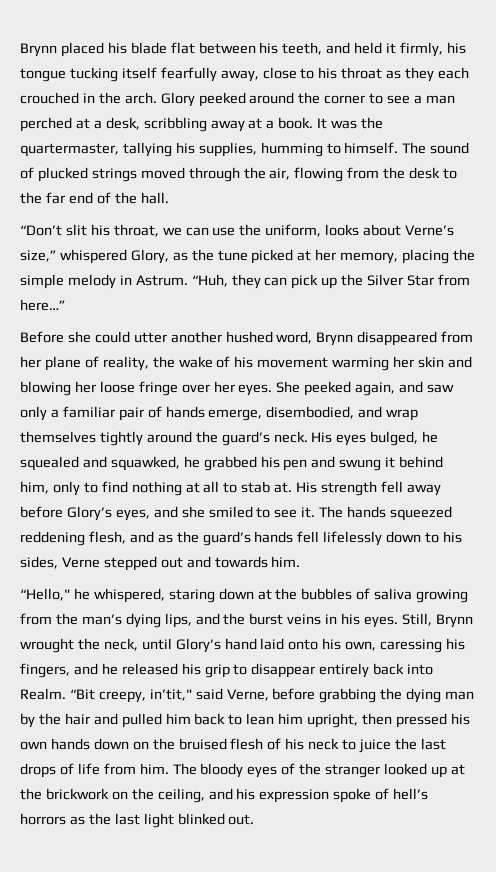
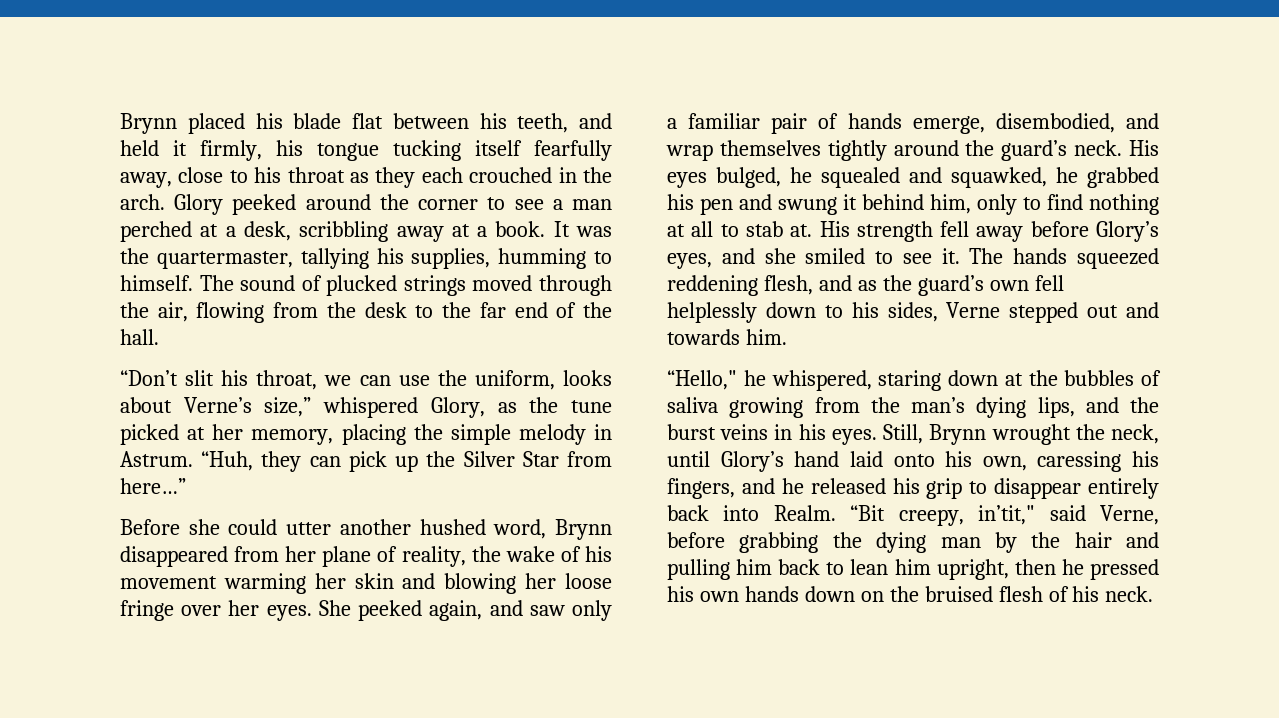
- The hands squeezed reddening flesh, and as the guard’s hands fell lifelessly down to his sides, Verne stepped out and towards him.
+ The hands squeezed reddening flesh, and as the guard’s own fell helplessly down to his sides, Verne stepped out and towards him.
- “Bit creepy, in’tit," said Verne, before grabbing the dying man by the hair and pulled him back to lean him upright, then pressed his own hands down on the bruised flesh of his neck to juice the last drops of life from him. The bloody eyes of the stranger looked up at the brickwork on the ceiling, and his expression spoke of hell’s horrors as the last light blinked out.
+ “Bit creepy, in’tit," said Verne, before grabbing the dying man by the hair and pulling him back to lean him upright, then he pressed his own hands down on the bruised flesh of his neck.

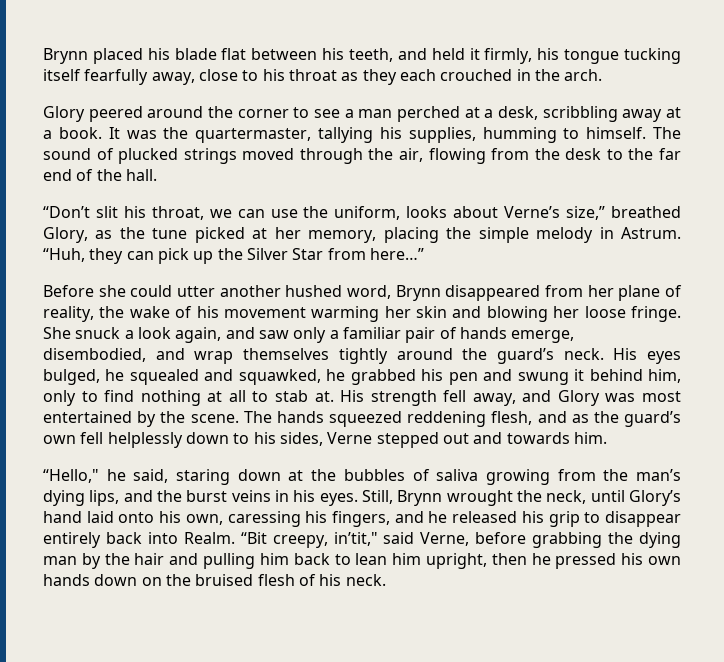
- Brynn placed his blade flat between his teeth, and held it firmly, his tongue tucking itself fearfully away, close to his throat as they each crouched in the arch. Glory peeked around the corner to see a man perched at a desk, scribbling away at a book.
+ Brynn placed his blade flat between his teeth, and held it firmly, his tongue tucking itself fearfully away, close to his throat as they each crouched in the arch.
+ Glory peered around the corner to see a man perched at a desk, scribbling away at a book.
- “Don’t slit his throat, we can use the uniform, looks about Verne’s size,” whispered Glory, as the tune picked at her memory, placing the simple melody in Astrum.
+ “Don’t slit his throat, we can use the uniform, looks about Verne’s size,” breathed Glory, as the tune picked at her memory, placing the simple melody in Astrum.
- Before she could utter another hushed word, Brynn disappeared from her plane of reality, the wake of his movement warming her skin and blowing her loose fringe over her eyes. She peeked again, and saw only a familiar pair of hands emerge, disembodied, and wrap themselves tightly around the guard’s neck.
+ Before she could utter another hushed word, Brynn disappeared from her plane of reality, the wake of his movement warming her skin and blowing her loose fringe. She snuck a look again, and saw only a familiar pair of hands emerge, disembodied, and wrap themselves tightly around the guard’s neck.
- His strength fell away before Glory’s eyes, and she smiled to see it.
+ His strength fell away, and Glory was most entertained by the scene.
- “Hello," he whispered, staring down at the bubbles of saliva growing from the man’s dying lips, and the burst veins in his eyes.
+ “Hello," he said, staring down at the bubbles of saliva growing from the man’s dying lips, and the burst veins in his eyes.

